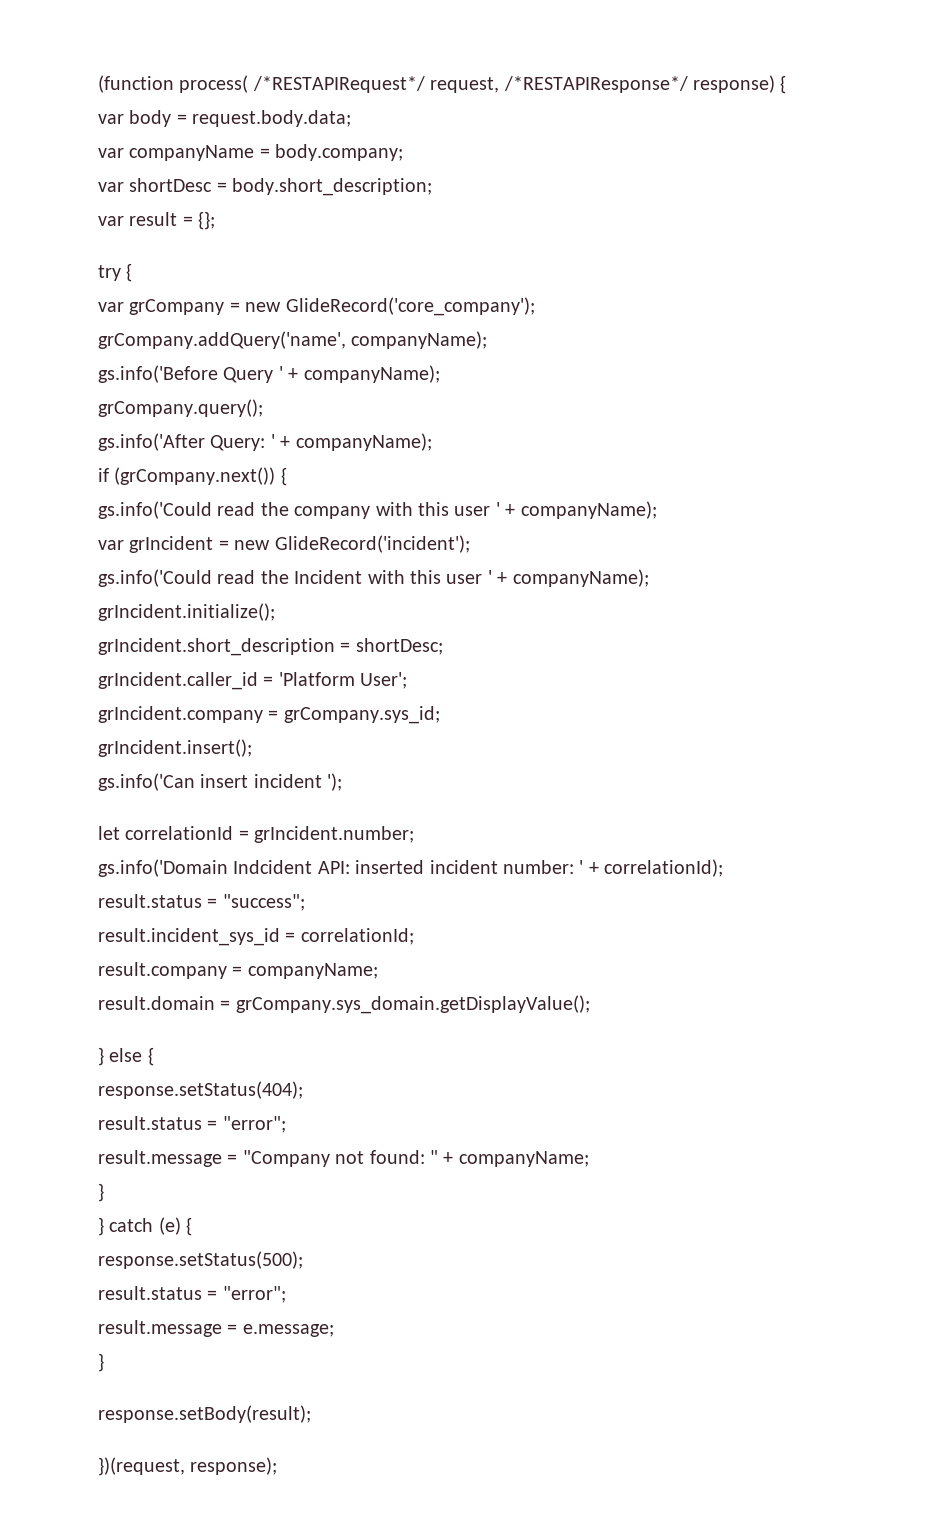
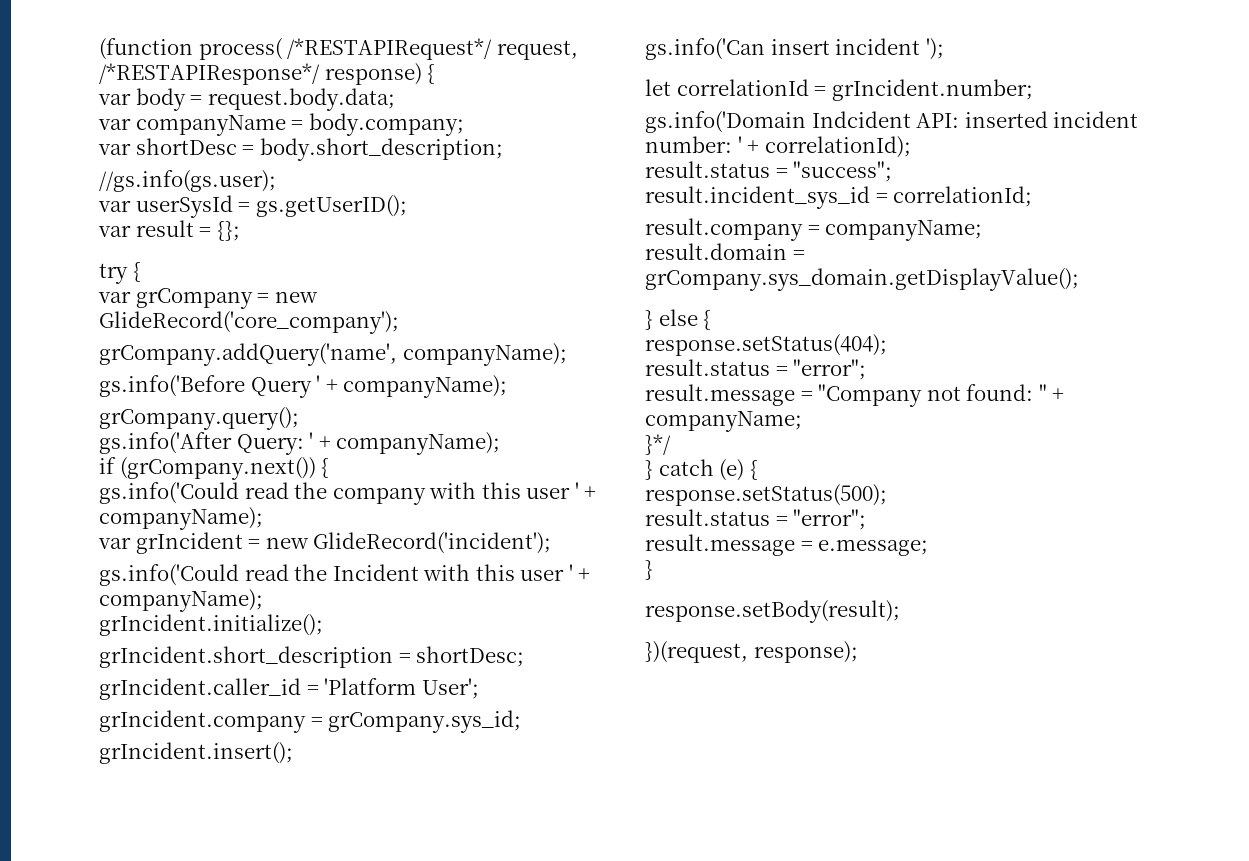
+ //gs.info(gs.user);
+ var userSysId = gs.getUserID();
  result.message = "Company not found: " + companyName;
- }
+ }*/

